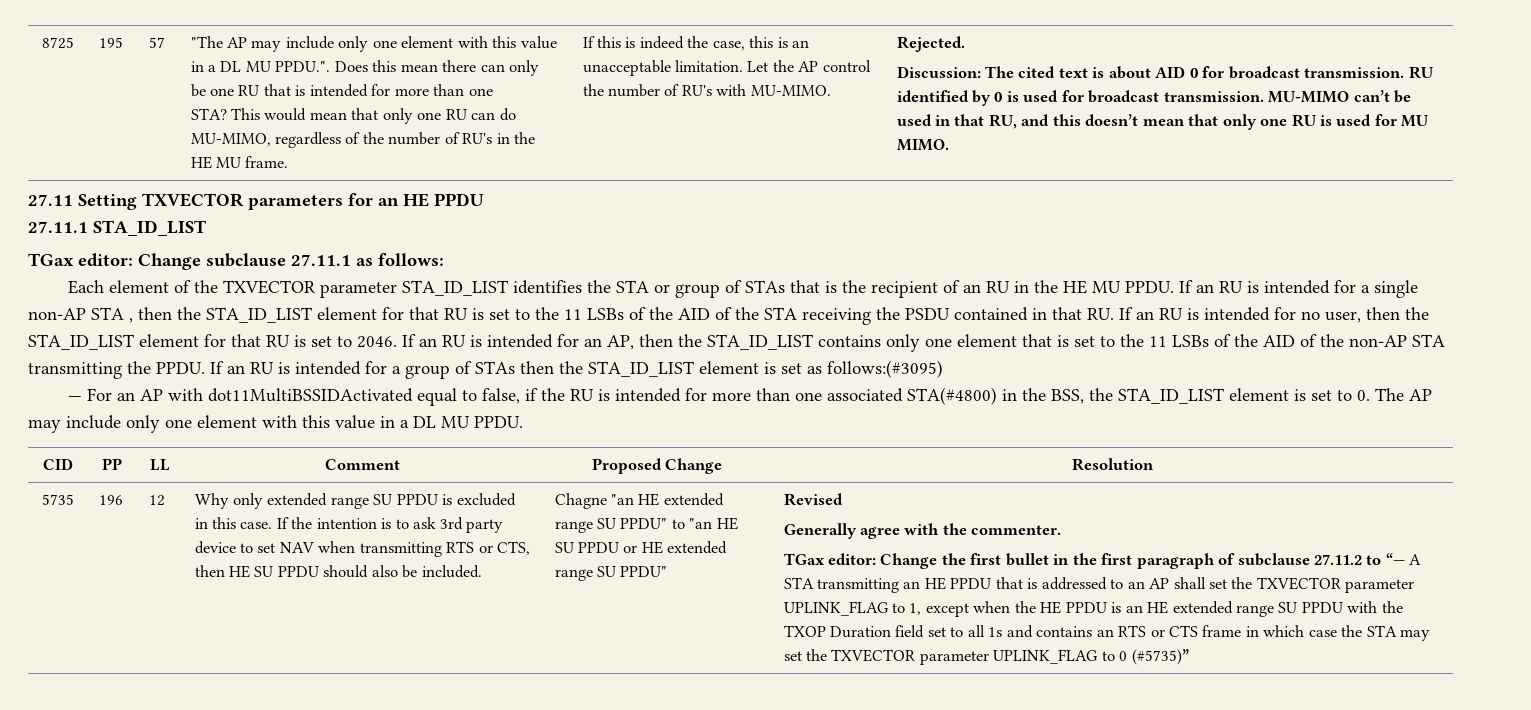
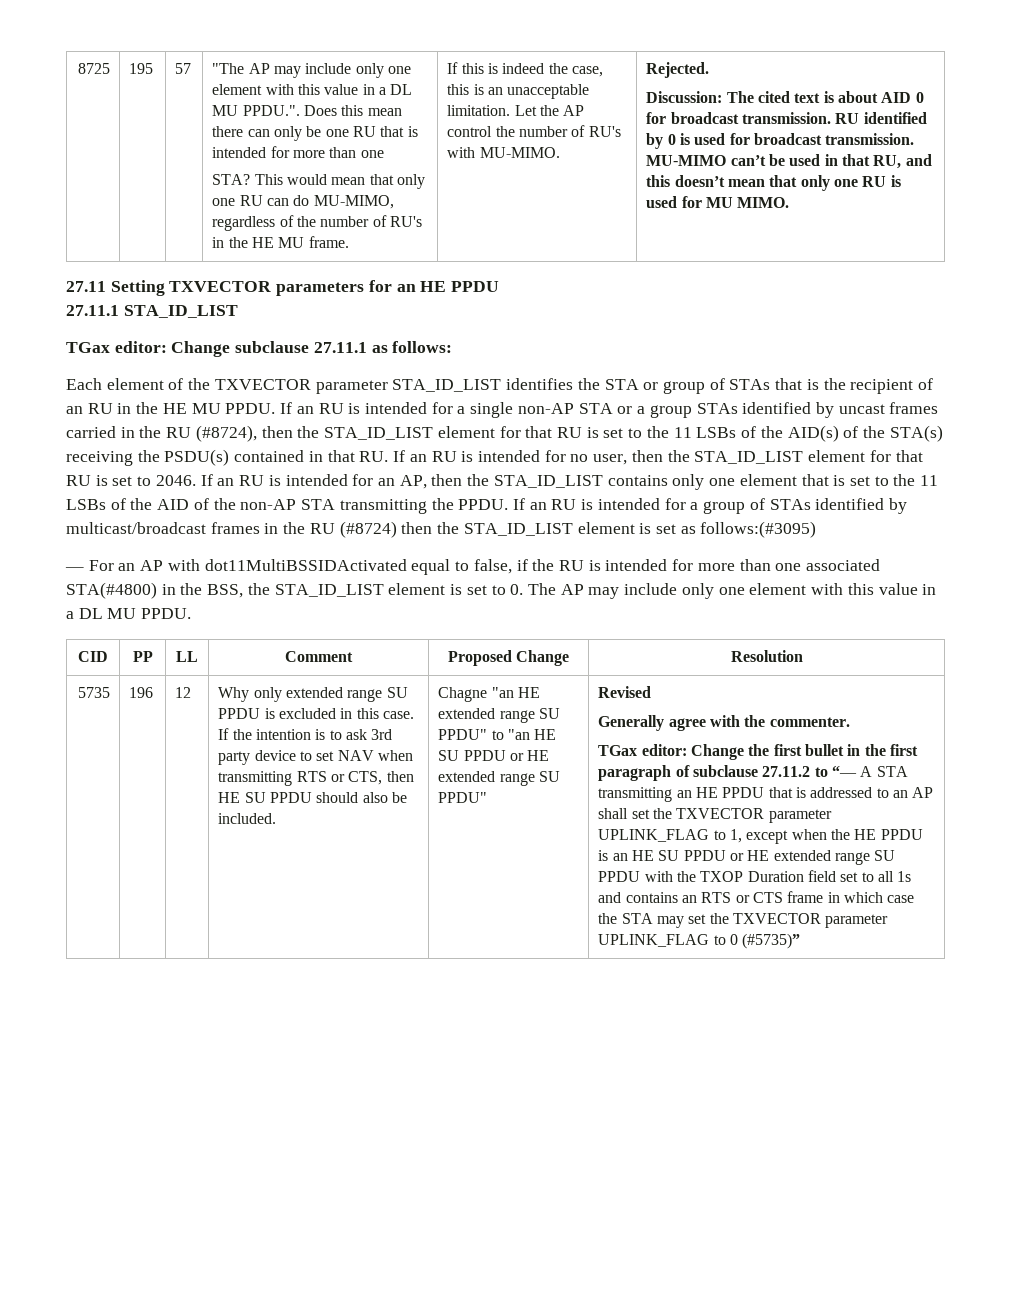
- If an RU is intended for a single non-AP STA , then the STA_ID_LIST element for that RU is set to the 11 LSBs of the AID of the STA receiving the PSDU contained in that RU. If an RU is intended for no user, then the STA_ID_LIST element for that RU is set to 2046.
+ If an RU is intended for a single non-AP STA or a group STAs identified by uncast frames carried in the RU (#8724), then the STA_ID_LIST element for that RU is set to the 11 LSBs of the AID(s) of the STA(s) receiving the PSDU(s) contained in that RU. If an RU is intended for no user, then the STA_ID_LIST element for that RU is set to 2046.
- If an RU is intended for a group of STAs then the STA_ID_LIST element is set as follows:(#3095)
+ If an RU is intended for a group of STAs identified by multicast/broadcast frames in the RU (#8724) then the STA_ID_LIST element is set as follows:(#3095)
- Change the first bullet in the first paragraph of subclause 27.11.2 to “— A STA transmitting an HE PPDU that is addressed to an AP shall set the TXVECTOR parameter UPLINK_FLAG to 1, except when the HE PPDU is an HE extended range SU PPDU with the TXOP Duration field set to all 1s and contains an RTS or CTS frame in which case the STA may set the TXVECTOR parameter UPLINK_FLAG to 0 (#5735)”
+ Change the first bullet in the first paragraph of subclause 27.11.2 to “— A STA transmitting an HE PPDU that is addressed to an AP shall set the TXVECTOR parameter UPLINK_FLAG to 1, except when the HE PPDU is an HE SU PPDU or HE extended range SU PPDU with the TXOP Duration field set to all 1s and contains an RTS or CTS frame in which case the STA may set the TXVECTOR parameter UPLINK_FLAG to 0 (#5735)”

